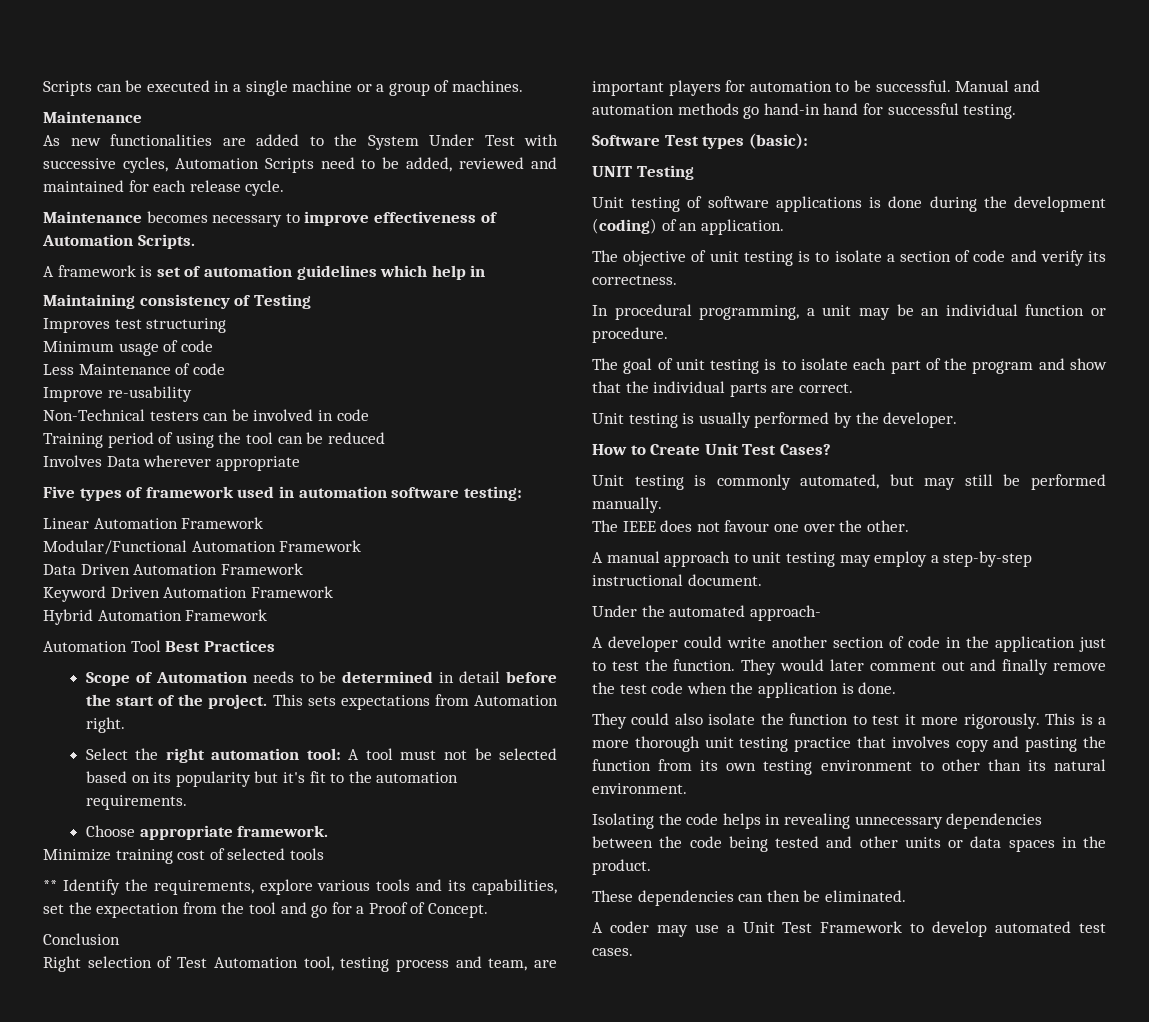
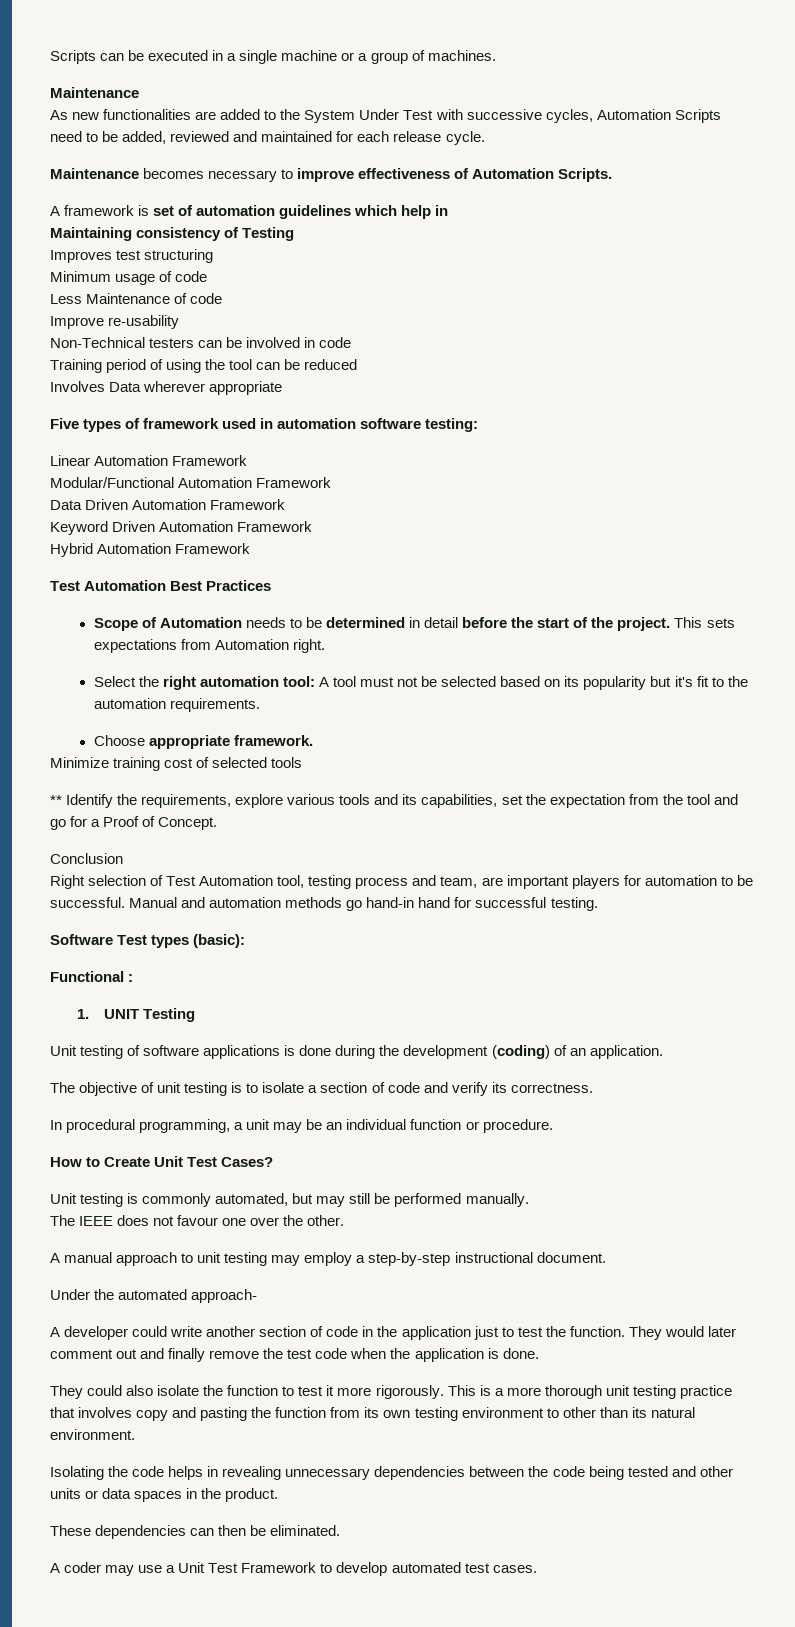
- Automation Tool Best Practices
+ Test Automation Best Practices
- UNIT Testing
+ Functional :
+ 1. UNIT Testing
- The goal of unit testing is to isolate each part of the program and show that the individual parts are correct.
- Unit testing is usually performed by the developer.

